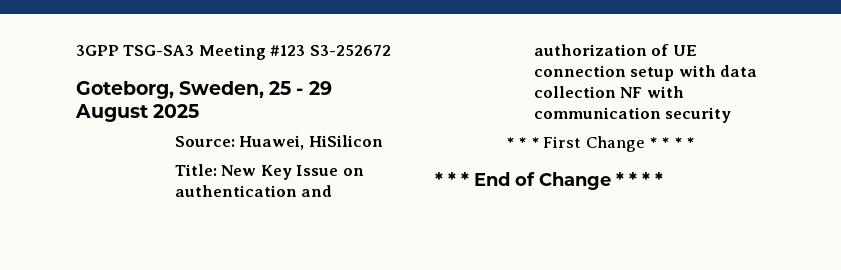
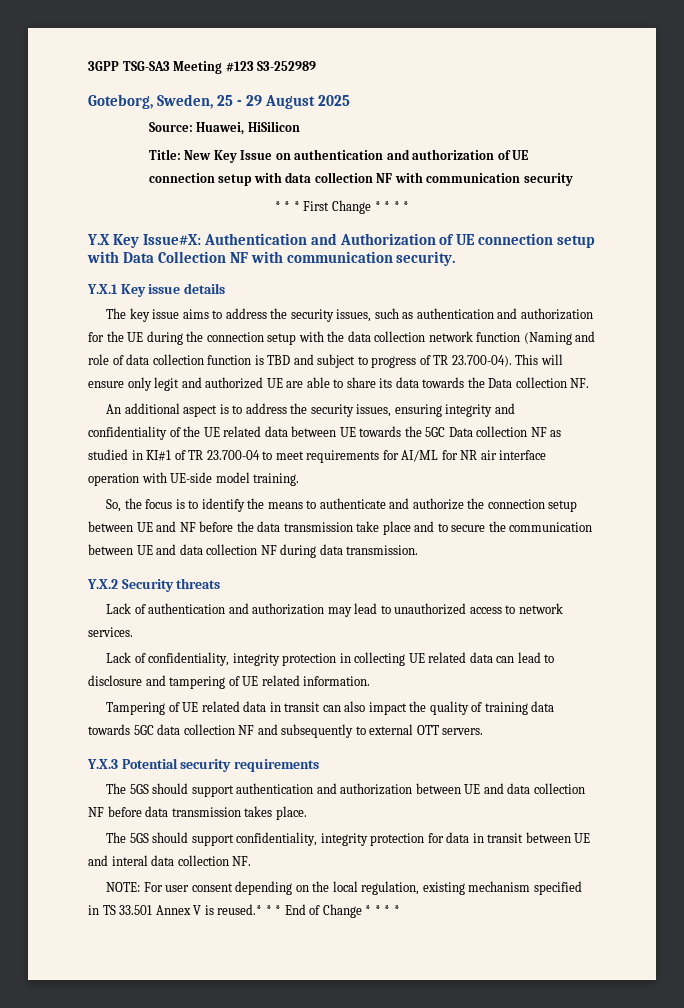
- 3GPP TSG-SA3 Meeting #123 S3-252672
+ 3GPP TSG-SA3 Meeting #123 S3-252989
- * * * End of Change * * * *
+ Y.X Key Issue#X: Authentication and Authorization of UE connection setup with Data Collection NF with communication security.
+ Y.X.1 Key issue details
+ The key issue aims to address the security issues, such as authentication and authorization for the UE during the connection setup with the data collection network function (Naming and role of data collection function is TBD and subject to progress of TR 23.700-04). This will ensure only legit and authorized UE are able to share its data towards the Data collection NF.
+ An additional aspect is to address the security issues, ensuring integrity and confidentiality of the UE related data between UE towards the 5GC Data collection NF as studied in KI#1 of TR 23.700-04 to meet requirements for AI/ML for NR air interface operation with UE-side model training.
+ So, the focus is to identify the means to authenticate and authorize the connection setup between UE and NF before the data transmission take place and to secure the communication between UE and data collection NF during data transmission.
+ Y.X.2 Security threats
+ Lack of authentication and authorization may lead to unauthorized access to network services.
+ Lack of confidentiality, integrity protection in collecting UE related data can lead to disclosure and tampering of UE related information.
+ Tampering of UE related data in transit can also impact the quality of training data towards 5GC data collection NF and subsequently to external OTT servers.
+ Y.X.3 Potential security requirements
+ The 5GS should support authentication and authorization between UE and data collection NF before data transmission takes place.
+ The 5GS should support confidentiality, integrity protection for data in transit between UE and interal data collection NF.
+ NOTE: For user consent depending on the local regulation, existing mechanism specified in TS 33.501 Annex V is reused.* * * End of Change * * * *

